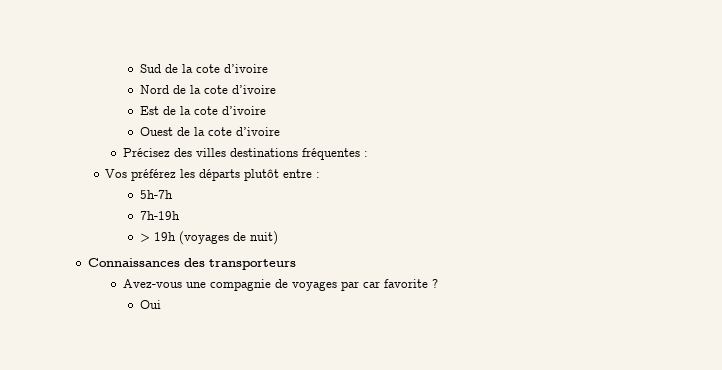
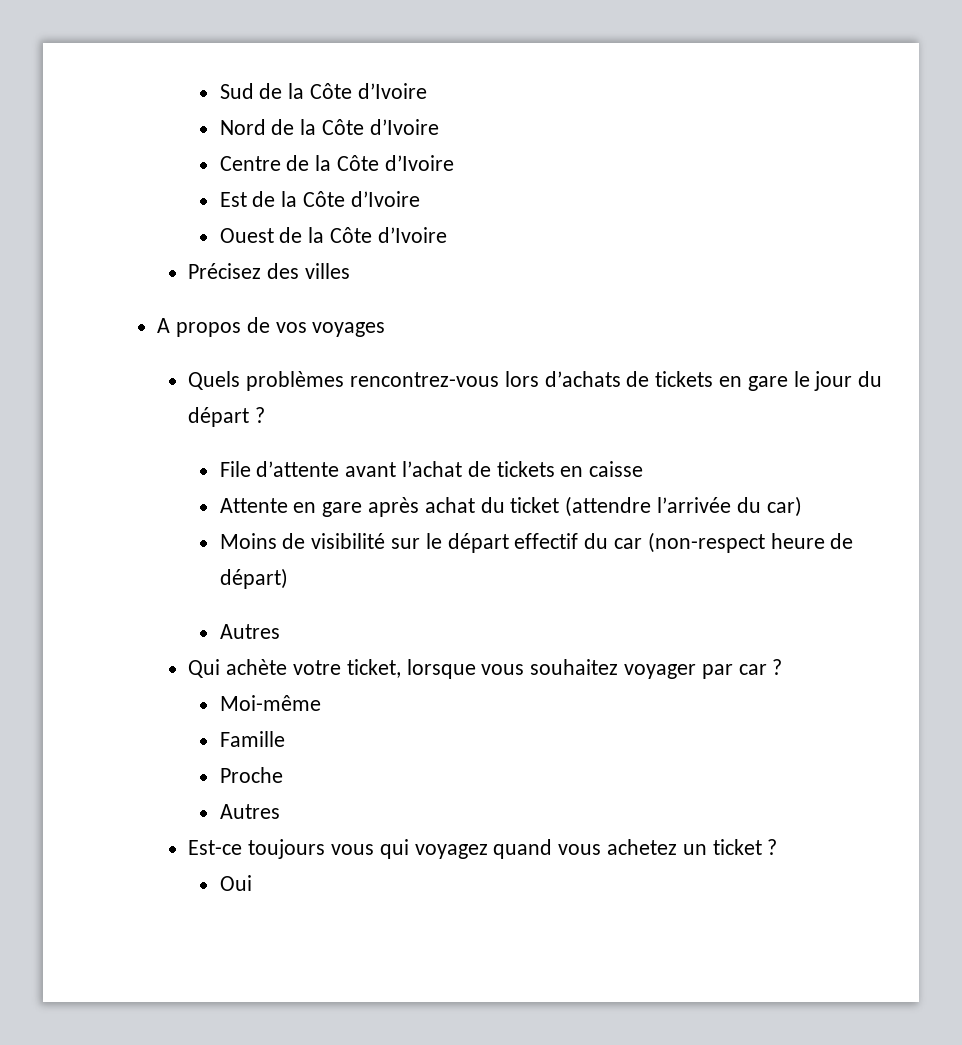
- Sud de la cote d’ivoire
+ Sud de la Côte d’Ivoire
- Nord de la cote d’ivoire
+ Nord de la Côte d’Ivoire
+ Centre de la Côte d’Ivoire
- Est de la cote d’ivoire
+ Est de la Côte d’Ivoire
- Ouest de la cote d’ivoire
+ Ouest de la Côte d’Ivoire
- Précisez des villes destinations fréquentes :
- Vos préférez les départs plutôt entre :
- 5h-7h
- 7h-19h
- > 19h (voyages de nuit)
- Connaissances des transporteurs
- Avez-vous une compagnie de voyages par car favorite ?
+ Précisez des villes
+ A propos de vos voyages
+ Quels problèmes rencontrez-vous lors d’achats de tickets en gare le jour du départ ?
+ File d’attente avant l’achat de tickets en caisse
+ Attente en gare après achat du ticket (attendre l’arrivée du car)
+ Moins de visibilité sur le départ effectif du car (non-respect heure de départ)
+ Autres
+ Qui achète votre ticket, lorsque vous souhaitez voyager par car ?
+ Moi-même
+ Famille
+ Proche
+ Autres
+ Est-ce toujours vous qui voyagez quand vous achetez un ticket ?

